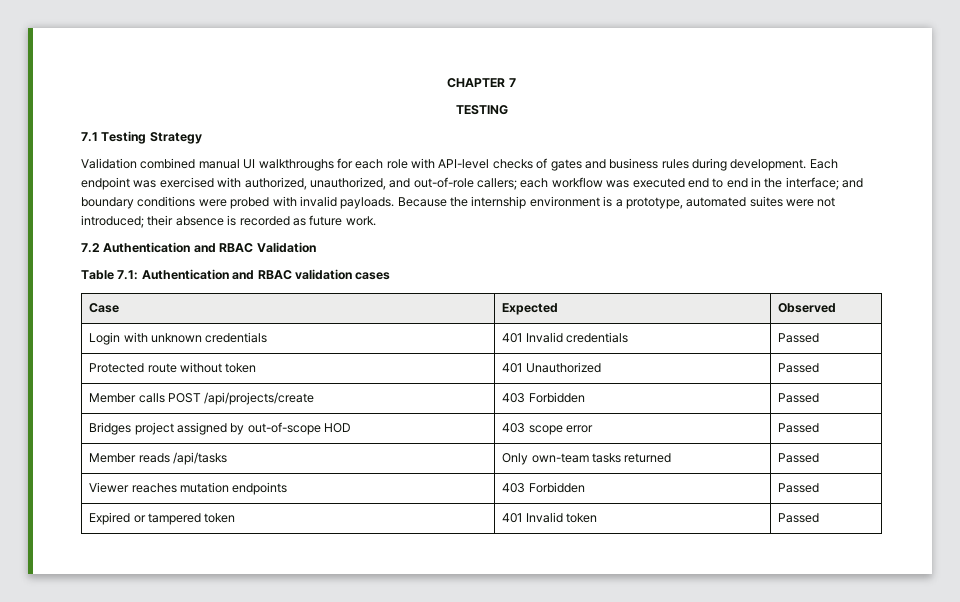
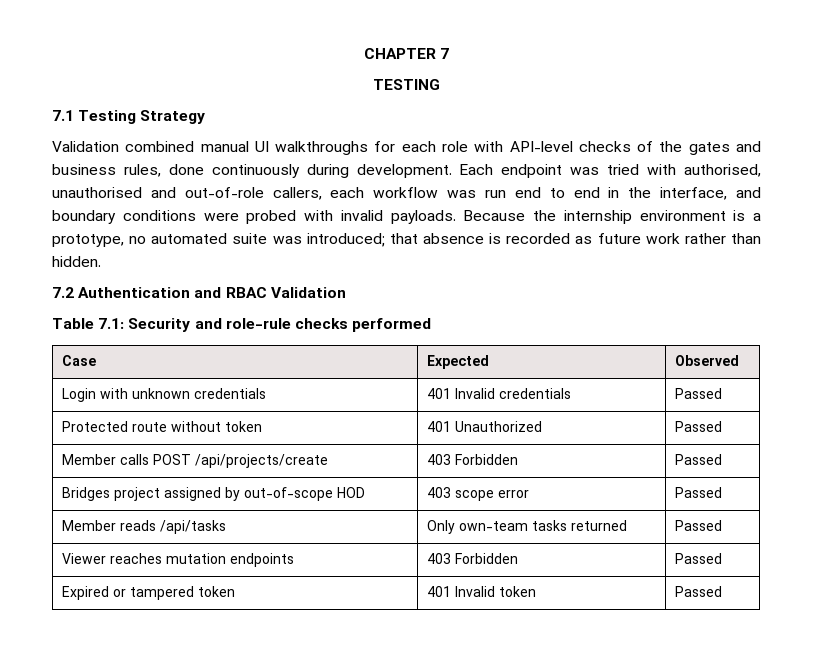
- Validation combined manual UI walkthroughs for each role with API-level checks of gates and business rules during development.
+ Validation combined manual UI walkthroughs for each role with API-level checks of the gates and business rules, done continuously during development.
- Each endpoint was exercised with authorized, unauthorized, and out-of-role callers; each workflow was executed end to end in the interface; and boundary conditions were probed with invalid payloads.
+ Each endpoint was tried with authorised, unauthorised and out-of-role callers, each workflow was run end to end in the interface, and boundary conditions were probed with invalid payloads.
- Because the internship environment is a prototype, automated suites were not introduced; their absence is recorded as future work.
+ Because the internship environment is a prototype, no automated suite was introduced; that absence is recorded as future work rather than hidden.
- Table 7.1: Authentication and RBAC validation cases
+ Table 7.1: Security and role-rule checks performed

